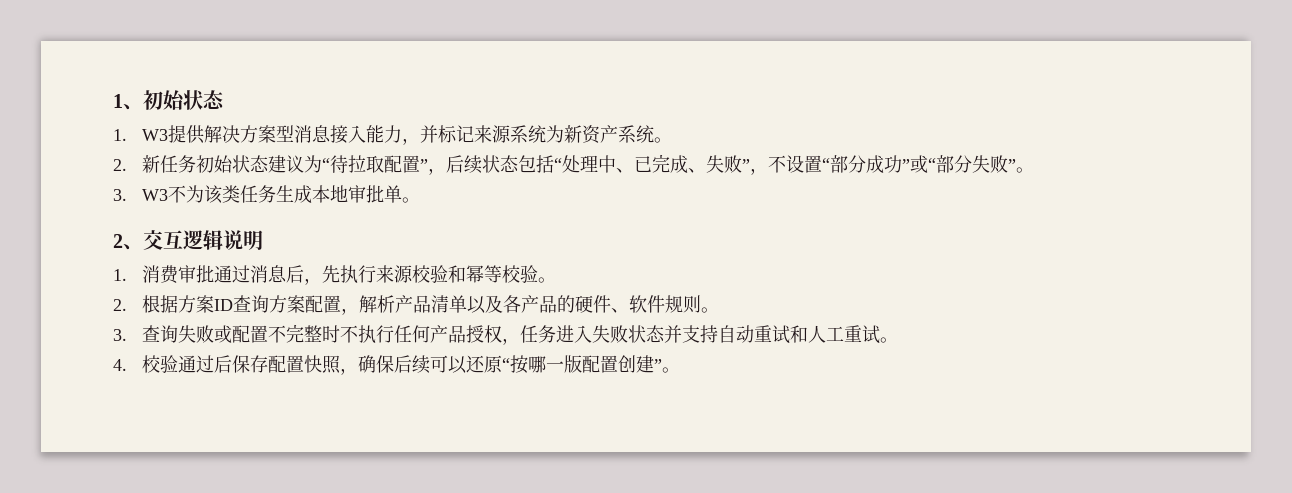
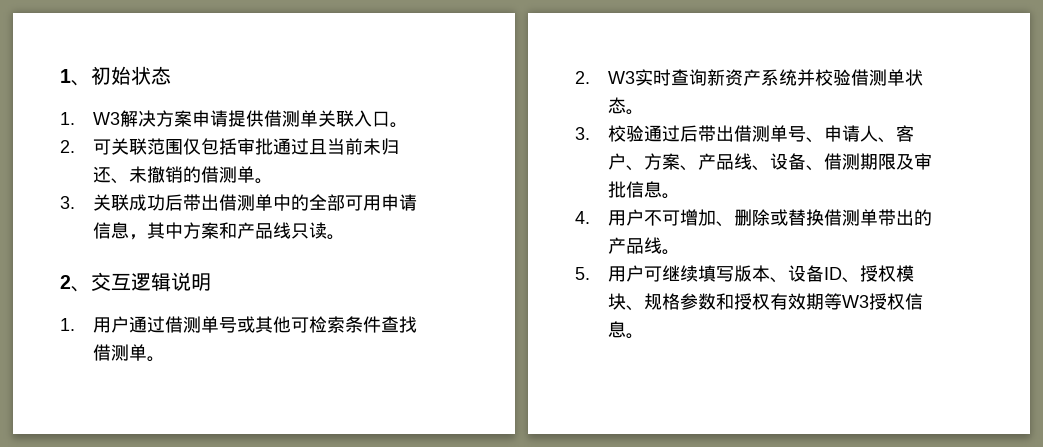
- 1. W3提供解决方案型消息接入能力，并标记来源系统为新资产系统。
- 2.新任务初始状态建议为“待拉取配置”，后续状态包括“处理中、已完成、失败”，不设置“部分成功”或“部分失败”。
- 3. W3不为该类任务生成本地审批单。
+ 1. W3解决方案申请提供借测单关联入口。
+ 2.可关联范围仅包括审批通过且当前未归还、未撤销的借测单。
+ 3.关联成功后带出借测单中的全部可用申请信息，其中方案和产品线只读。
- 1.消费审批通过消息后，先执行来源校验和幂等校验。
- 2.根据方案ID查询方案配置，解析产品清单以及各产品的硬件、软件规则。
- 3.查询失败或配置不完整时不执行任何产品授权，任务进入失败状态并支持自动重试和人工重试。
- 4.校验通过后保存配置快照，确保后续可以还原“按哪一版配置创建”。
+ 1.用户通过借测单号或其他可检索条件查找借测单。
+ 2. W3实时查询新资产系统并校验借测单状态。
+ 3.校验通过后带出借测单号、申请人、客户、方案、产品线、设备、借测期限及审批信息。
+ 4.用户不可增加、删除或替换借测单带出的产品线。
+ 5.用户可继续填写版本、设备ID、授权模块、规格参数和授权有效期等W3授权信息。

